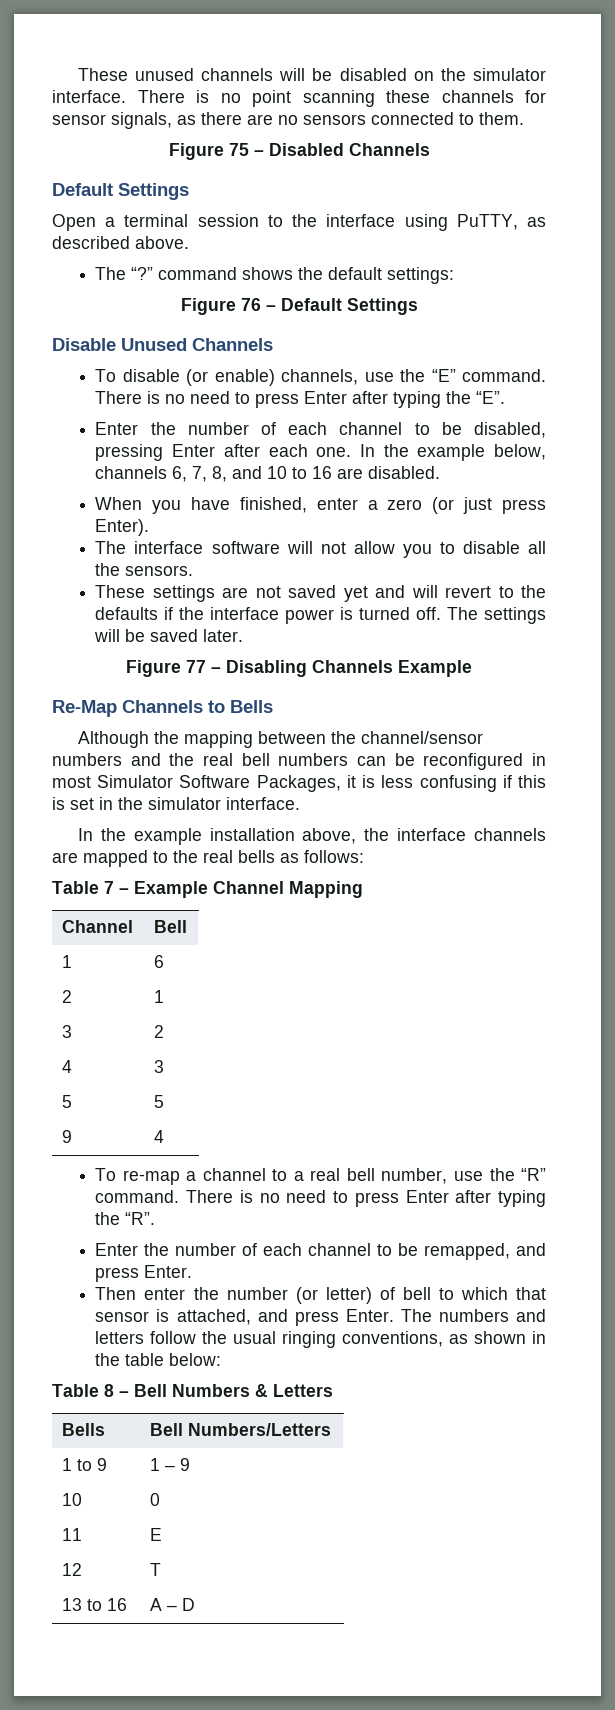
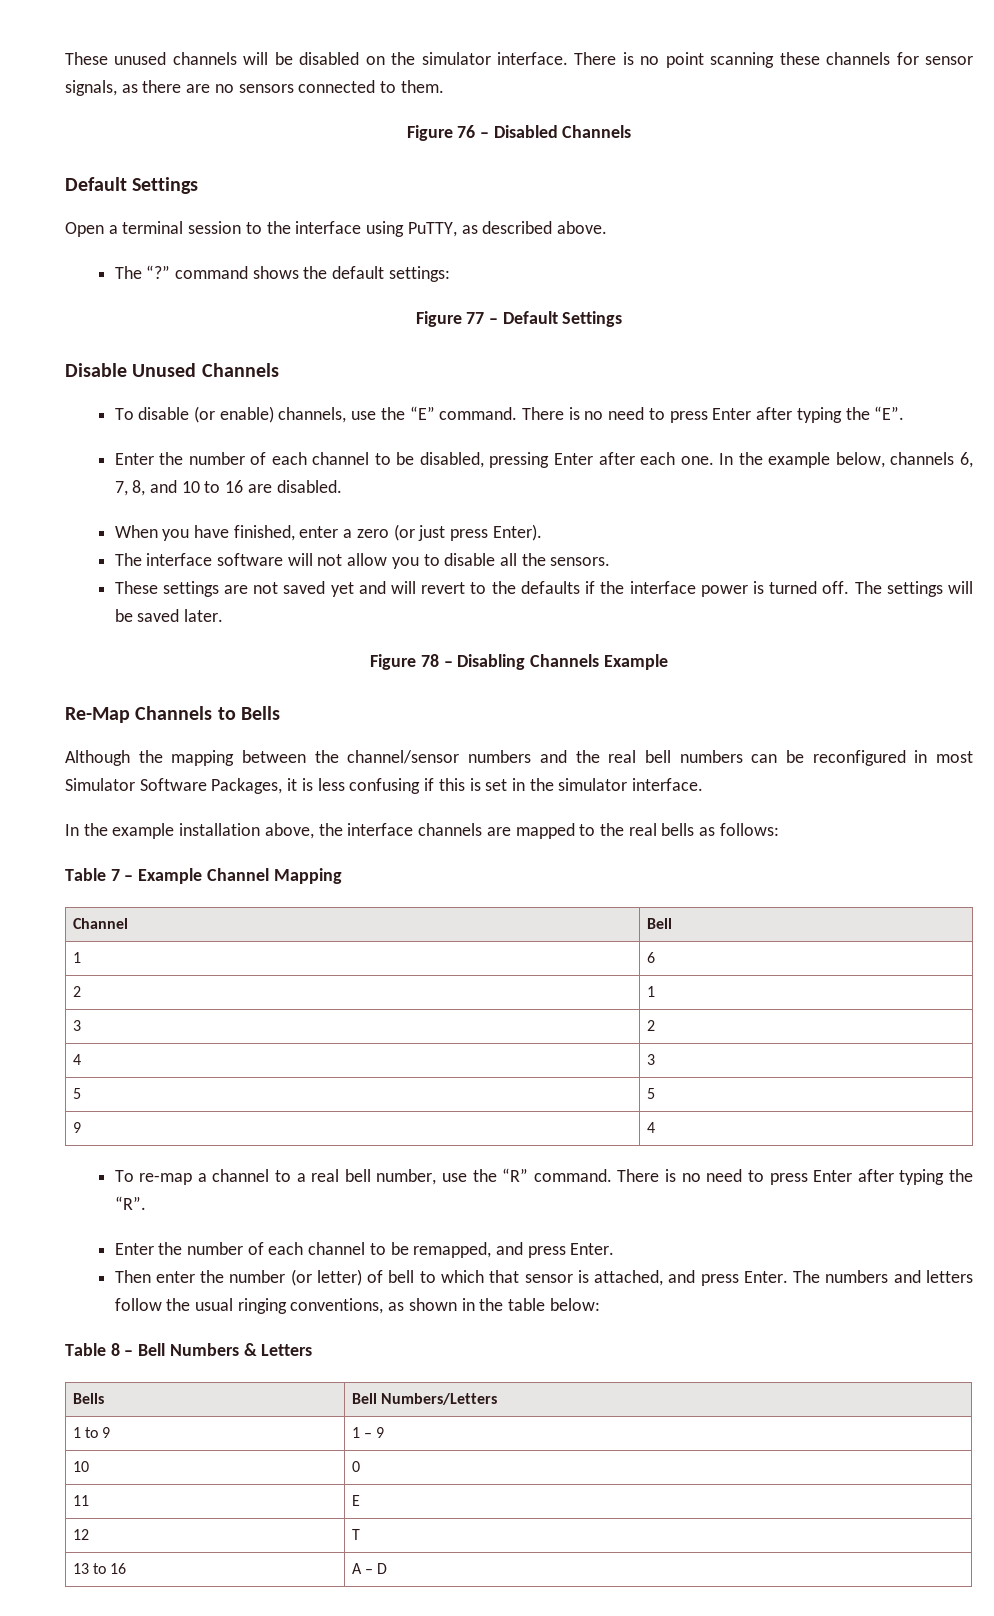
- Figure 75 – Disabled Channels
+ Figure 76 – Disabled Channels
- Figure 76 – Default Settings
+ Figure 77 – Default Settings
- Figure 77 – Disabling Channels Example
+ Figure 78 – Disabling Channels Example

